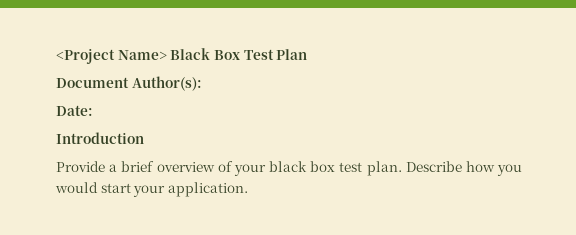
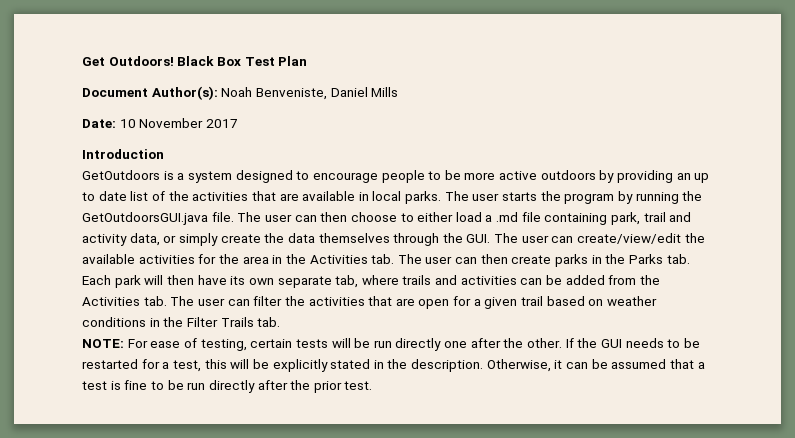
- <Project Name> Black Box Test Plan
+ Get Outdoors! Black Box Test Plan
- Document Author(s):
- Date:
+ Document Author(s): Noah Benveniste, Daniel Mills
+ Date: 10 November 2017
  Introduction
- Provide a brief overview of your black box test plan. Describe how you would start your application.
+ GetOutdoors is a system designed to encourage people to be more active outdoors by providing an up to date list of the activities that are available in local parks. The user starts the program by running the GetOutdoorsGUI.java file. The user can then choose to either load a .md file containing park, trail and activity data, or simply create the data themselves through the GUI. The user can create/view/edit the available activities for the area in the Activities tab. The user can then create parks in the Parks tab. Each park will then have its own separate tab, where trails and activities can be added from the Activities tab. The user can filter the activities that are open for a given trail based on weather conditions in the Filter Trails tab.
+ NOTE: For ease of testing, certain tests will be run directly one after the other. If the GUI needs to be restarted for a test, this will be explicitly stated in the description. Otherwise, it can be assumed that a test is fine to be run directly after the prior test.

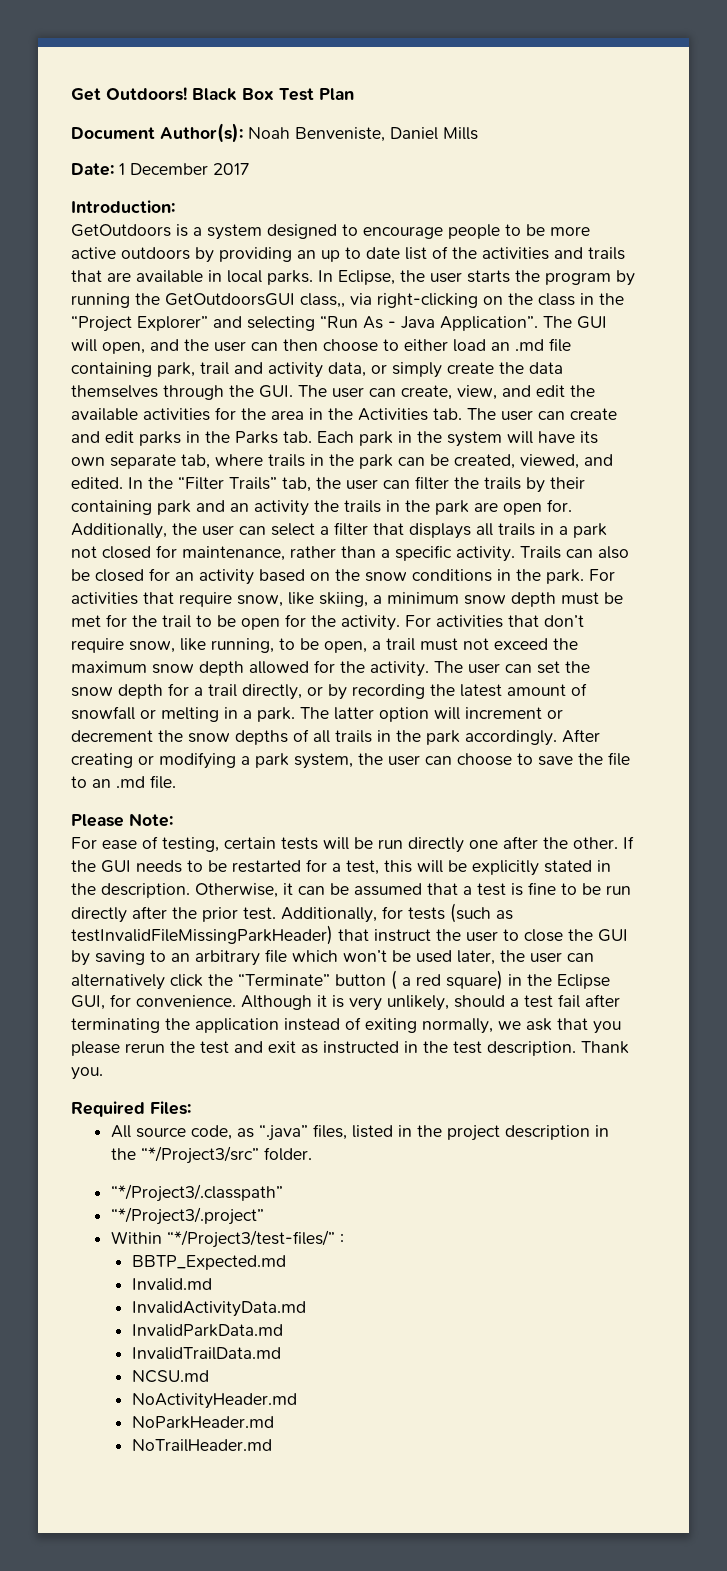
- Date: 10 November 2017
+ Date: 1 December 2017
- Introduction
+ Introduction:
- GetOutdoors is a system designed to encourage people to be more active outdoors by providing an up to date list of the activities that are available in local parks.
+ GetOutdoors is a system designed to encourage people to be more active outdoors by providing an up to date list of the activities and trails that are available in local parks.
- The user starts the program by running the GetOutdoorsGUI.java file. The user can then choose to either load a .md file containing park, trail and activity data, or simply create the data themselves through the GUI. The user can create/view/edit the available activities for the area in the Activities tab. The user can then create parks in the Parks tab. Each park will then have its own separate tab, where trails and activities can be added from the Activities tab. The user can filter the activities that are open for a given trail based on weather conditions in the Filter Trails tab.
- NOTE: For ease of testing, certain tests will be run directly one after the other.
+ In Eclipse, the user starts the program by running the GetOutdoorsGUI class,, via right-clicking on the class in the “Project Explorer” and selecting “Run As - Java Application”. The GUI will open, and the user can then choose to either load an .md file containing park, trail and activity data, or simply create the data themselves through the GUI. The user can create, view, and edit the available activities for the area in the Activities tab. The user can create and edit parks in the Parks tab. Each park in the system will have its own separate tab, where trails in the park can be created, viewed, and edited. In the “Filter Trails” tab, the user can filter the trails by their containing park and an activity the trails in the park are open for. Additionally, the user can select a filter that displays all trails in a park not closed for maintenance, rather than a specific activity. Trails can also be closed for an activity based on the snow conditions in the park. For activities that require snow, like skiing, a minimum snow depth must be met for the trail to be open for the activity. For activities that don’t require snow, like running, to be open, a trail must not exceed the maximum snow depth allowed for the activity. The user can set the snow depth for a trail directly, or by recording the latest amount of snowfall or melting in a park. The latter option will increment or decrement the snow depths of all trails in the park accordingly. After creating or modifying a park system, the user can choose to save the file to an .md file.
+ Please Note:
+ For ease of testing, certain tests will be run directly one after the other.
+ Additionally, for tests (such as testInvalidFileMissingParkHeader) that instruct the user to close the GUI by saving to an arbitrary file which won’t be used later, the user can alternatively click the “Terminate” button ( a red square) in the Eclipse GUI, for convenience. Although it is very unlikely, should a test fail after terminating the application instead of exiting normally, we ask that you please rerun the test and exit as instructed in the test description. Thank you.
+ Required Files:
+ All source code, as “.java” files, listed in the project description in the “*/Project3/src” folder.
+ “*/Project3/.classpath”
+ “*/Project3/.project”
+ Within “*/Project3/test-files/” :
+ BBTP_Expected.md
+ Invalid.md
+ InvalidActivityData.md
+ InvalidParkData.md
+ InvalidTrailData.md
+ NCSU.md
+ NoActivityHeader.md
+ NoParkHeader.md
+ NoTrailHeader.md

